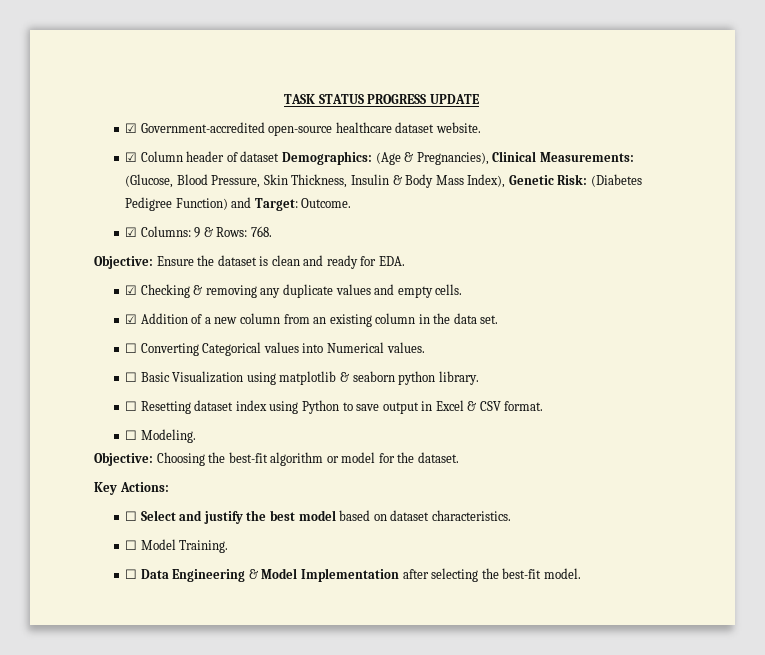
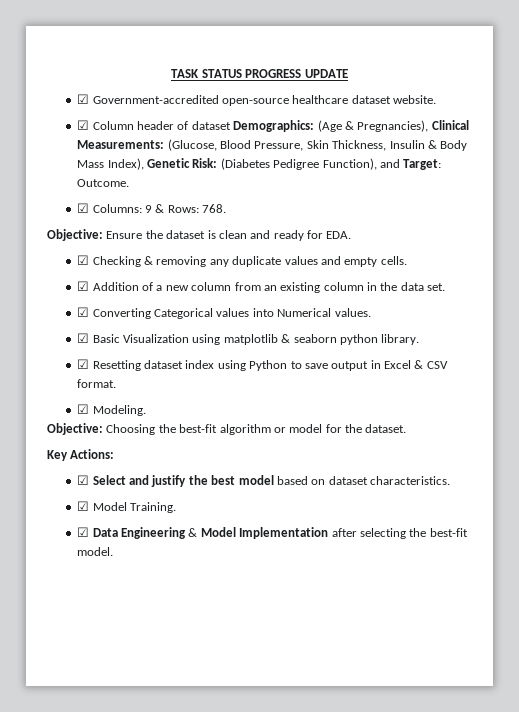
- ☑ Column header of dataset Demographics: (Age & Pregnancies), Clinical Measurements: (Glucose, Blood Pressure, Skin Thickness, Insulin & Body Mass Index), Genetic Risk: (Diabetes Pedigree Function) and Target: Outcome.
+ ☑ Column header of dataset Demographics: (Age & Pregnancies), Clinical Measurements: (Glucose, Blood Pressure, Skin Thickness, Insulin & Body Mass Index), Genetic Risk: (Diabetes Pedigree Function), and Target: Outcome.
- ☐ Converting Categorical values into Numerical values.
+ ☑ Converting Categorical values into Numerical values.
- ☐ Basic Visualization using matplotlib & seaborn python library.
+ ☑ Basic Visualization using matplotlib & seaborn python library.
- ☐ Resetting dataset index using Python to save output in Excel & CSV format.
+ ☑ Resetting dataset index using Python to save output in Excel & CSV format.
- ☐ Modeling.
+ ☑ Modeling.
- ☐ Select and justify the best model based on dataset characteristics.
+ ☑ Select and justify the best model based on dataset characteristics.
- ☐ Model Training.
+ ☑ Model Training.
- ☐ Data Engineering & Model Implementation after selecting the best-fit model.
+ ☑ Data Engineering & Model Implementation after selecting the best-fit model.

